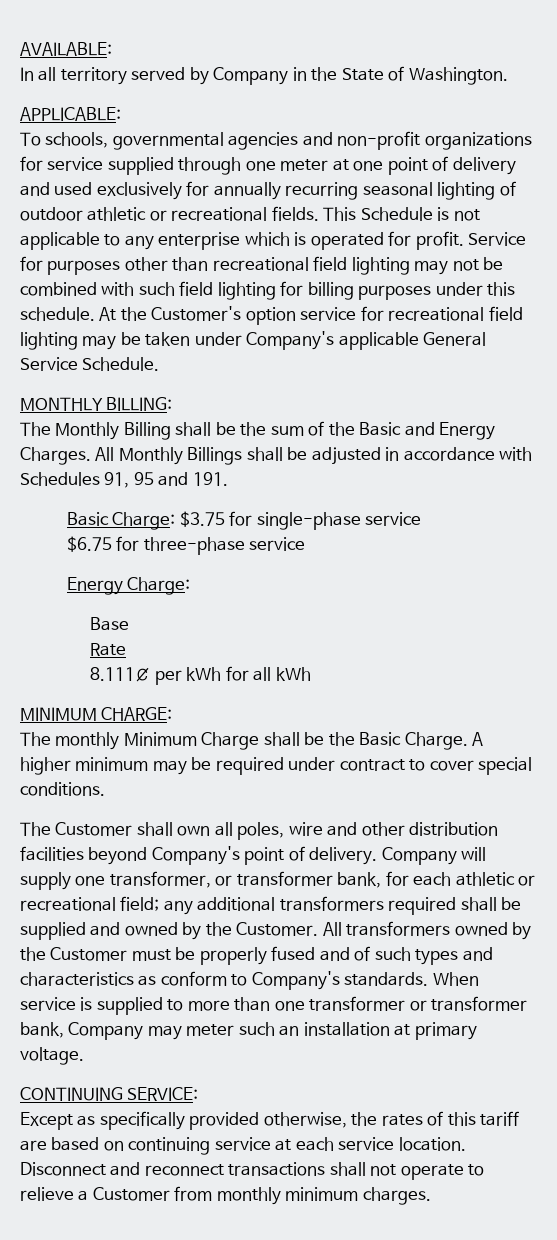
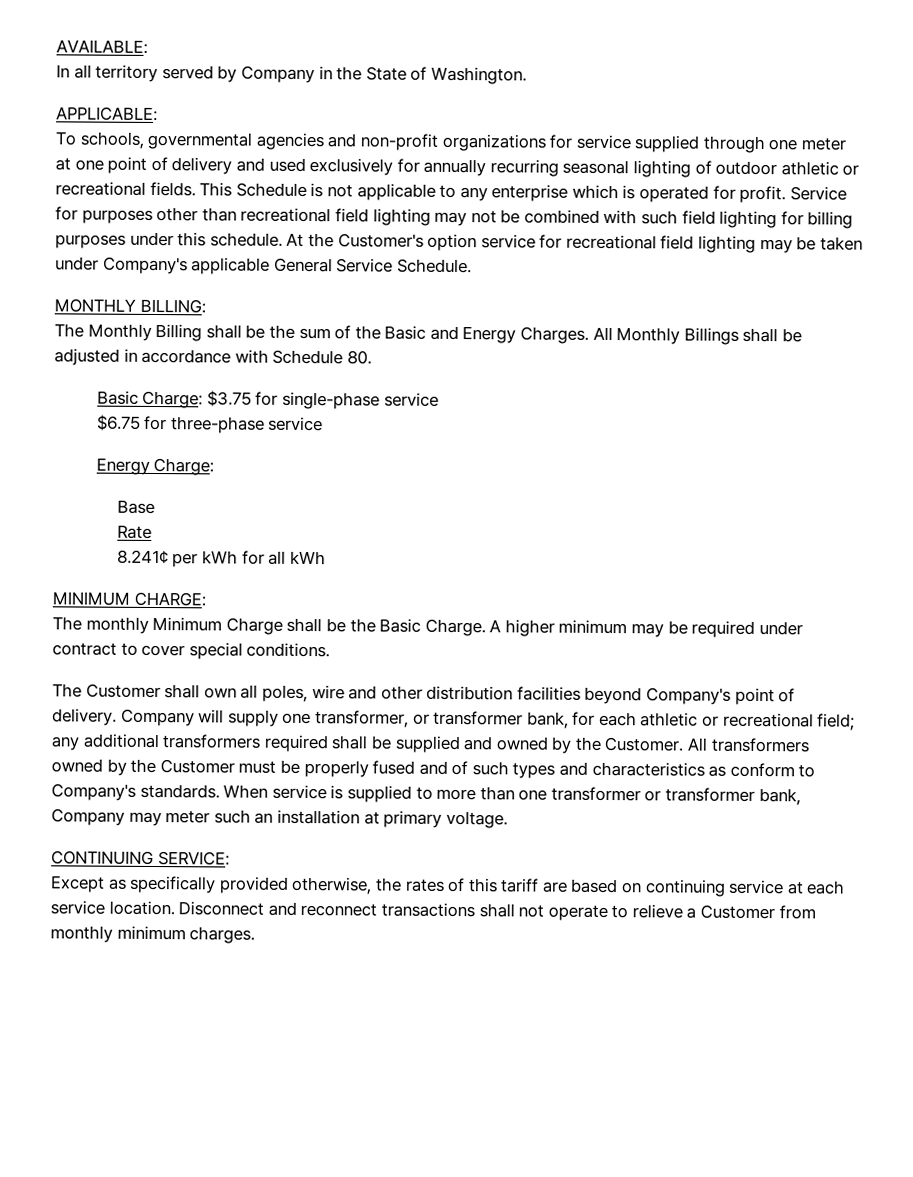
- All Monthly Billings shall be adjusted in accordance with Schedules 91, 95 and 191.
+ All Monthly Billings shall be adjusted in accordance with Schedule 80.
- 8.111¢ per kWh for all kWh
+ 8.241¢ per kWh for all kWh

